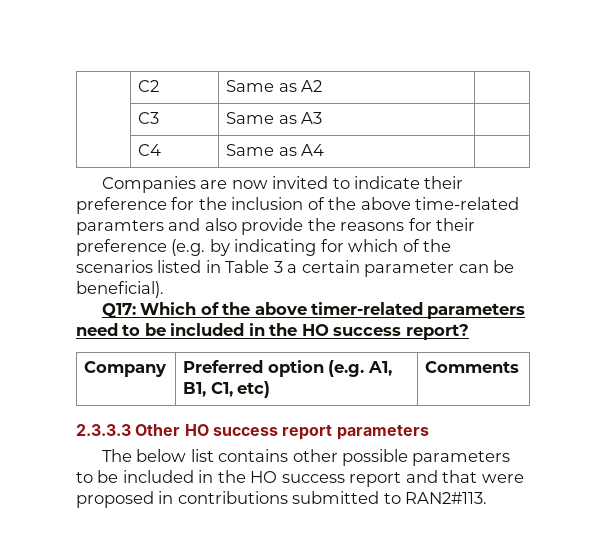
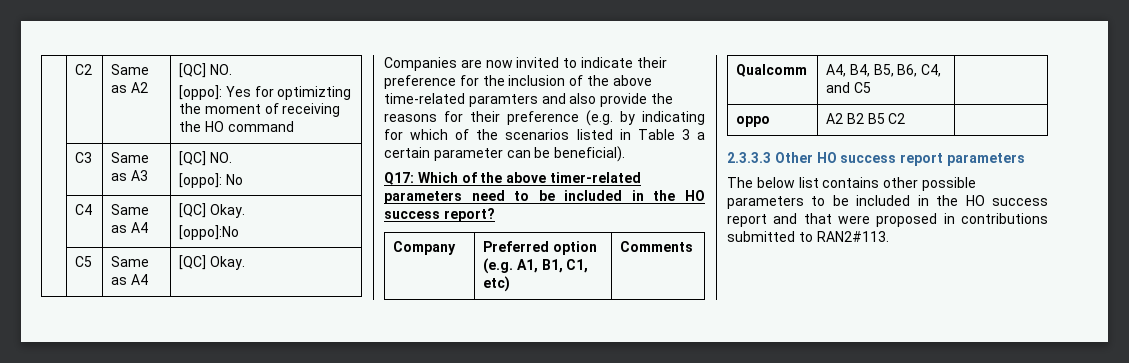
- | C2 | Same as A2 |
+ | C2 | Same as A2 | [QC] NO.
+ [oppo]: Yes for optimizting the moment of receiving the HO command
- | C3 | Same as A3 |
+ | C3 | Same as A3 | [QC] NO.
+ [oppo]: No
- | C4 | Same as A4 |
+ | C4 | Same as A4 | [QC] Okay.
+ [oppo]:No
+ | C5 | Same as A4 | [QC] Okay.
+ Qualcomm | A4, B4, B5, B6, C4, and C5 |
+ oppo | A2 B2 B5 C2 |

